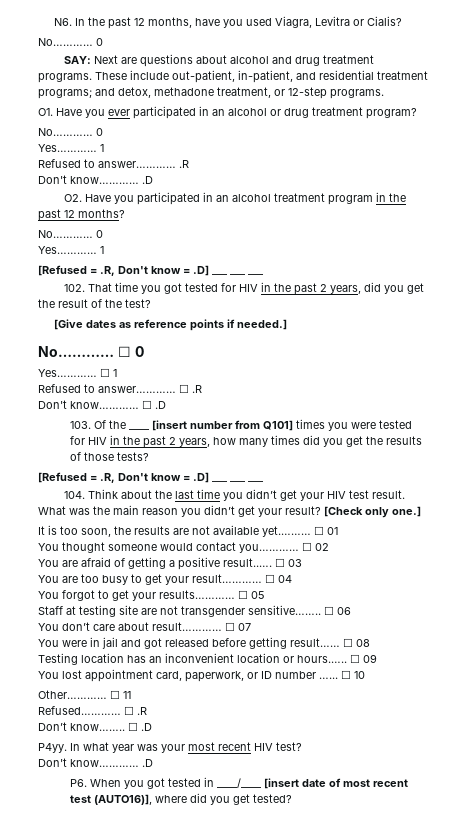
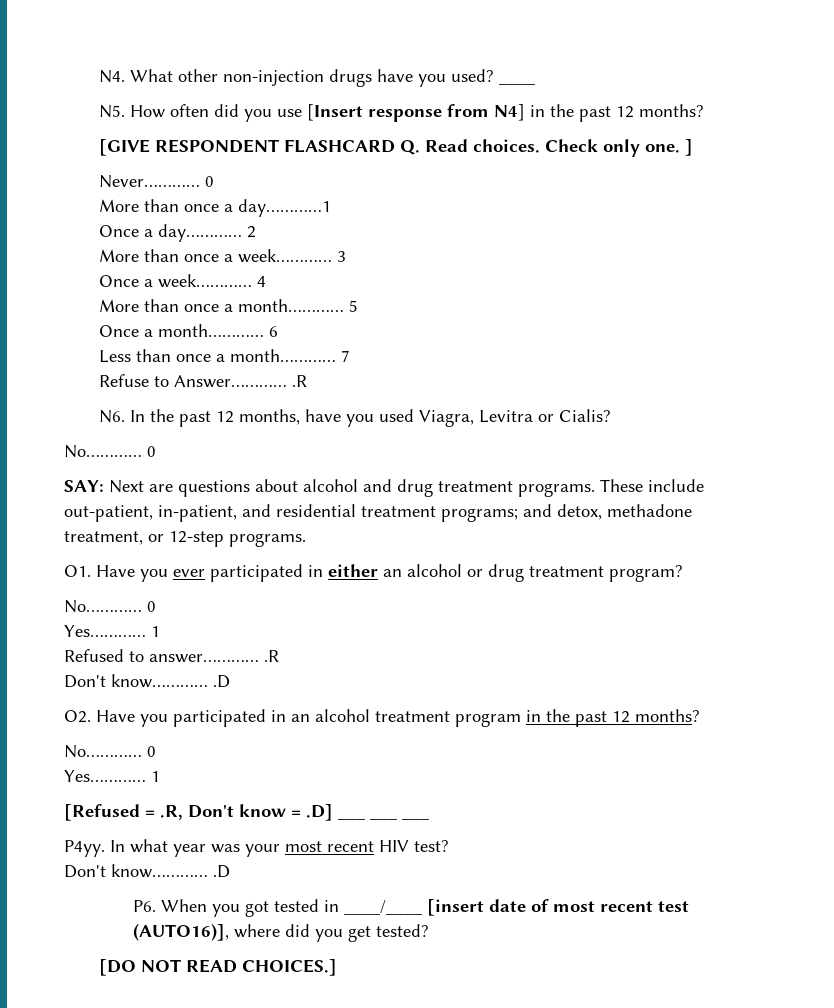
+ N4. What other non-injection drugs have you used? ____
+ N5. How often did you use [Insert response from N4] in the past 12 months?
+ [GIVE RESPONDENT FLASHCARD Q. Read choices. Check only one. ]
+ Never………… 0
+ More than once a day…………1
+ Once a day………… 2
+ More than once a week………… 3
+ Once a week………… 4
+ More than once a month………… 5
+ Once a month………… 6
+ Less than once a month………… 7
+ Refuse to Answer………… .R
- O1. Have you ever participated in an alcohol or drug treatment program?
+ O1. Have you ever participated in either an alcohol or drug treatment program?
- 102. That time you got tested for HIV in the past 2 years, did you get the result of the test?
- [Give dates as reference points if needed.]
- No………… ☐ 0
- Yes………… ☐ 1
- Refused to answer………… ☐ .R
- Don't know………… ☐ .D
- 103. Of the ____ [insert number from Q101] times you were tested for HIV in the past 2 years, how many times did you get the results of those tests?
- [Refused = .R, Don't know = .D] ___ ___ ___
- 104. Think about the last time you didn’t get your HIV test result. What was the main reason you didn’t get your result? [Check only one.]
- It is too soon, the results are not available yet.……… ☐ 01
- You thought someone would contact you………… ☐ 02
- You are afraid of getting a positive result..…. ☐ 03
- You are too busy to get your result………… ☐ 04
- You forgot to get your results………… ☐ 05
- Staff at testing site are not transgender sensitive…….. ☐ 06
- You don’t care about result………… ☐ 07
- You were in jail and got released before getting result…… ☐ 08
- Testing location has an inconvenient location or hours.….. ☐ 09
- You lost appointment card, paperwork, or ID number …... ☐ 10
- Other………… ☐ 11
- Refused………… ☐ .R
- Don’t know…….. ☐ .D
+ [DO NOT READ CHOICES.]

